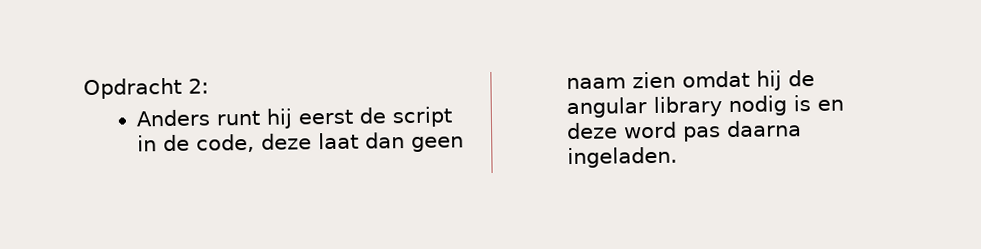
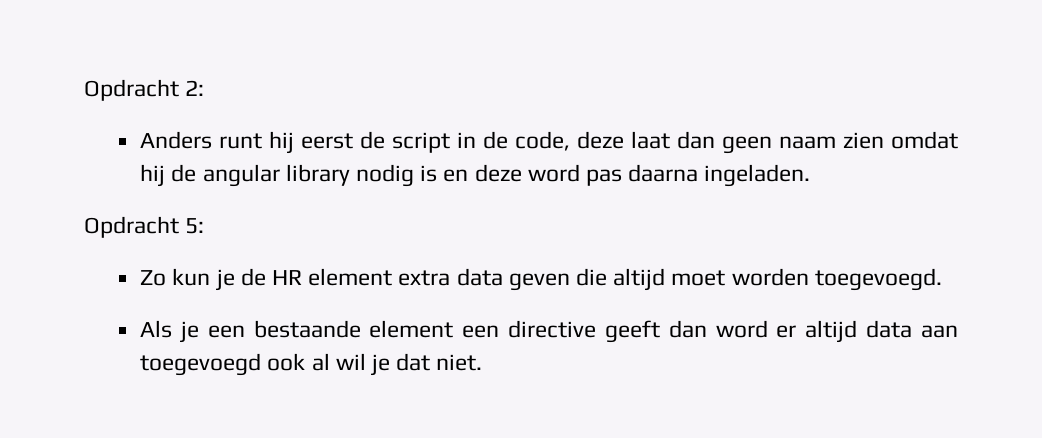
+ Opdracht 5:
+ Zo kun je de HR element extra data geven die altijd moet worden toegevoegd.
+ Als je een bestaande element een directive geeft dan word er altijd data aan toegevoegd ook al wil je dat niet.

